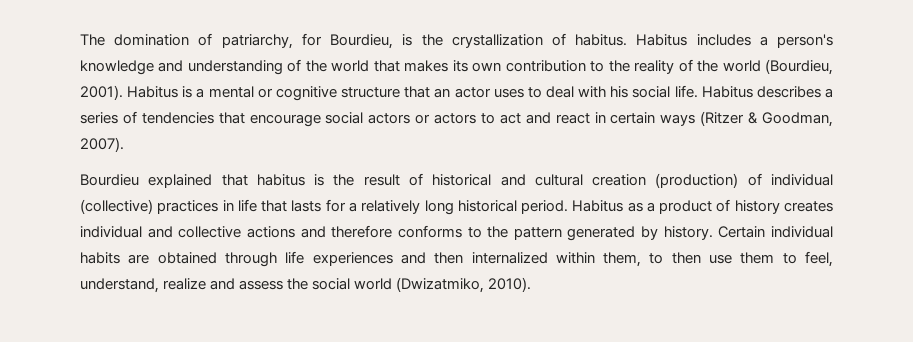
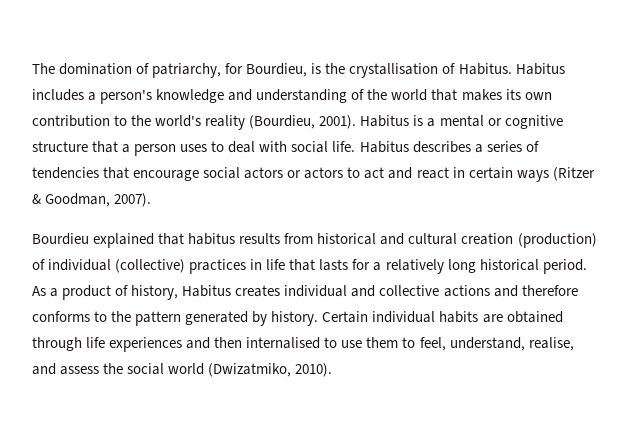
- The domination of patriarchy, for Bourdieu, is the crystallization of habitus.
+ The domination of patriarchy, for Bourdieu, is the crystallisation of Habitus.
- Habitus includes a person's knowledge and understanding of the world that makes its own contribution to the reality of the world (Bourdieu, 2001).
+ Habitus includes a person's knowledge and understanding of the world that makes its own contribution to the world's reality (Bourdieu, 2001).
- Habitus is a mental or cognitive structure that an actor uses to deal with his social life.
+ Habitus is a mental or cognitive structure that a person uses to deal with social life.
- Bourdieu explained that habitus is the result of historical and cultural creation (production) of individual (collective) practices in life that lasts for a relatively long historical period.
+ Bourdieu explained that habitus results from historical and cultural creation (production) of individual (collective) practices in life that lasts for a relatively long historical period.
- Habitus as a product of history creates individual and collective actions and therefore conforms to the pattern generated by history.
+ As a product of history, Habitus creates individual and collective actions and therefore conforms to the pattern generated by history.
- Certain individual habits are obtained through life experiences and then internalized within them, to then use them to feel, understand, realize and assess the social world (Dwizatmiko, 2010).
+ Certain individual habits are obtained through life experiences and then internalised to use them to feel, understand, realise, and assess the social world (Dwizatmiko, 2010).

